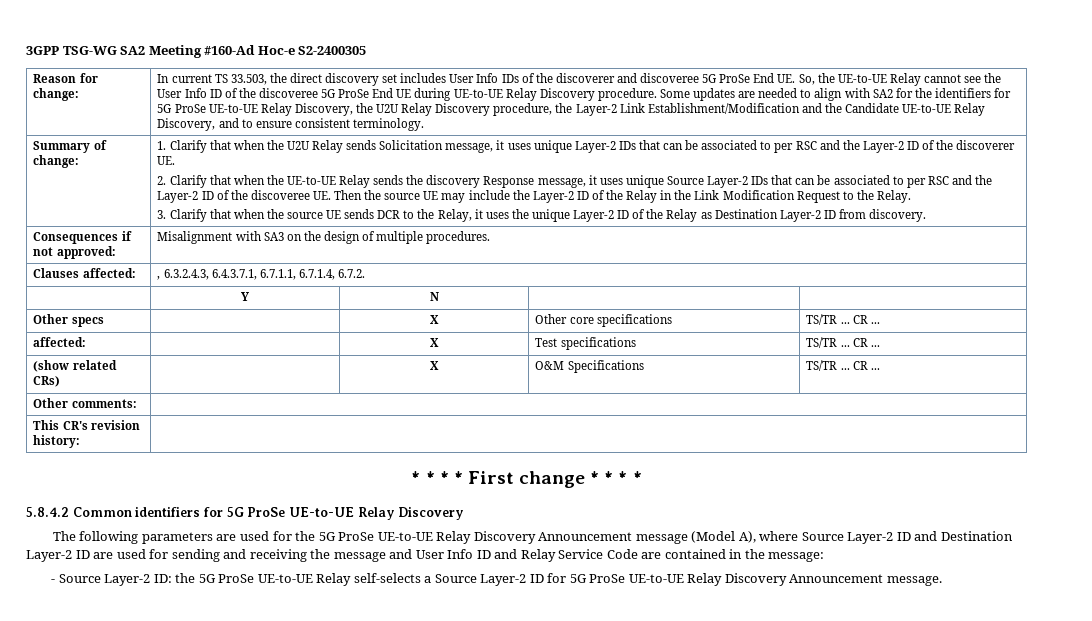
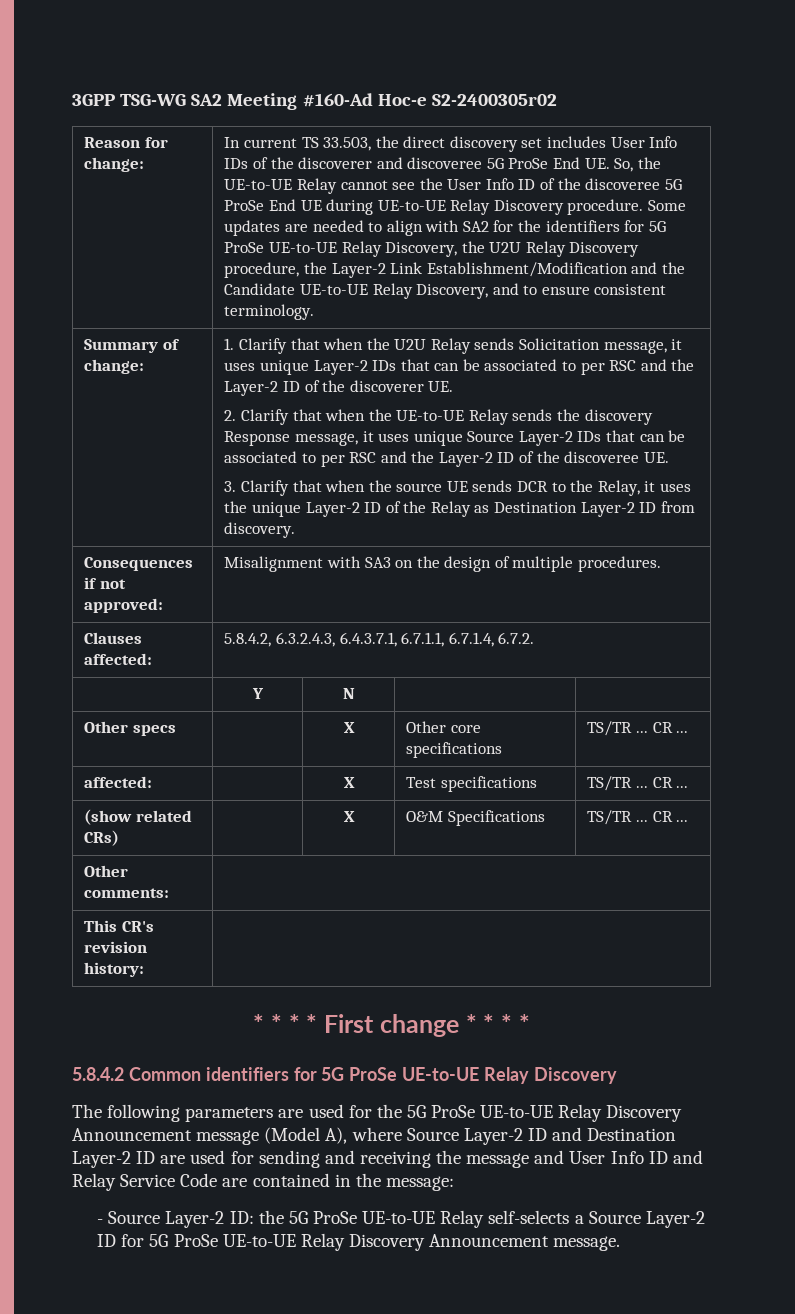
- 3GPP TSG-WG SA2 Meeting #160-Ad Hoc-e S2-2400305
+ 3GPP TSG-WG SA2 Meeting #160-Ad Hoc-e S2-2400305r02
- 2. Clarify that when the UE-to-UE Relay sends the discovery Response message, it uses unique Source Layer-2 IDs that can be associated to per RSC and the Layer-2 ID of the discoveree UE. Then the source UE may include the Layer-2 ID of the Relay in the Link Modification Request to the Relay.
+ 2. Clarify that when the UE-to-UE Relay sends the discovery Response message, it uses unique Source Layer-2 IDs that can be associated to per RSC and the Layer-2 ID of the discoveree UE.
- Clauses affected: | , 6.3.2.4.3, 6.4.3.7.1, 6.7.1.1, 6.7.1.4, 6.7.2.
+ Clauses affected: | 5.8.4.2, 6.3.2.4.3, 6.4.3.7.1, 6.7.1.1, 6.7.1.4, 6.7.2.

